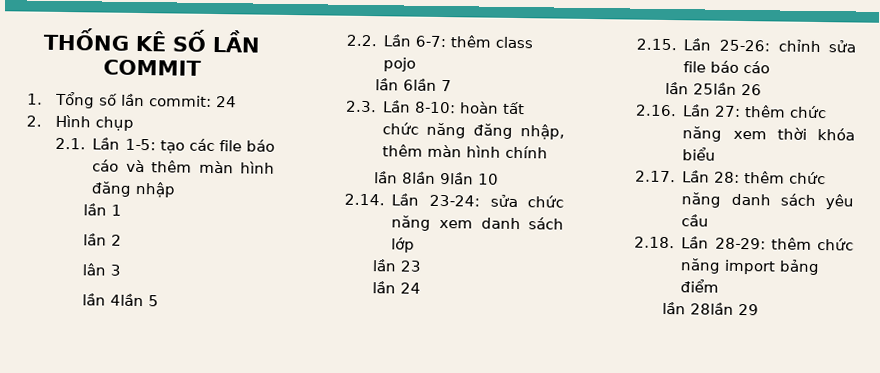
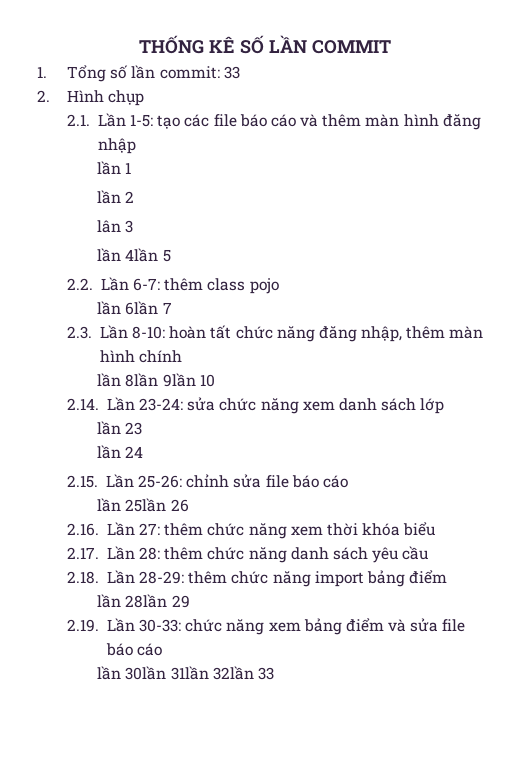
- 1. Tổng số lần commit: 24
+ 1. Tổng số lần commit: 33
+ 2.19. Lần 30-33: chức năng xem bảng điểm và sửa file báo cáo
+ lần 30lần 31lần 32lần 33

